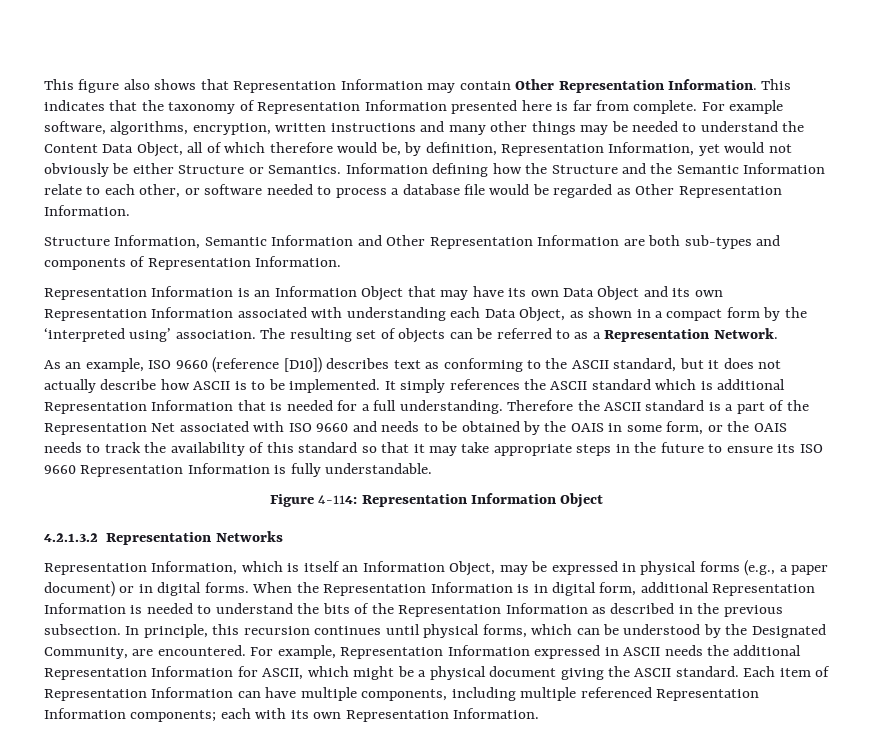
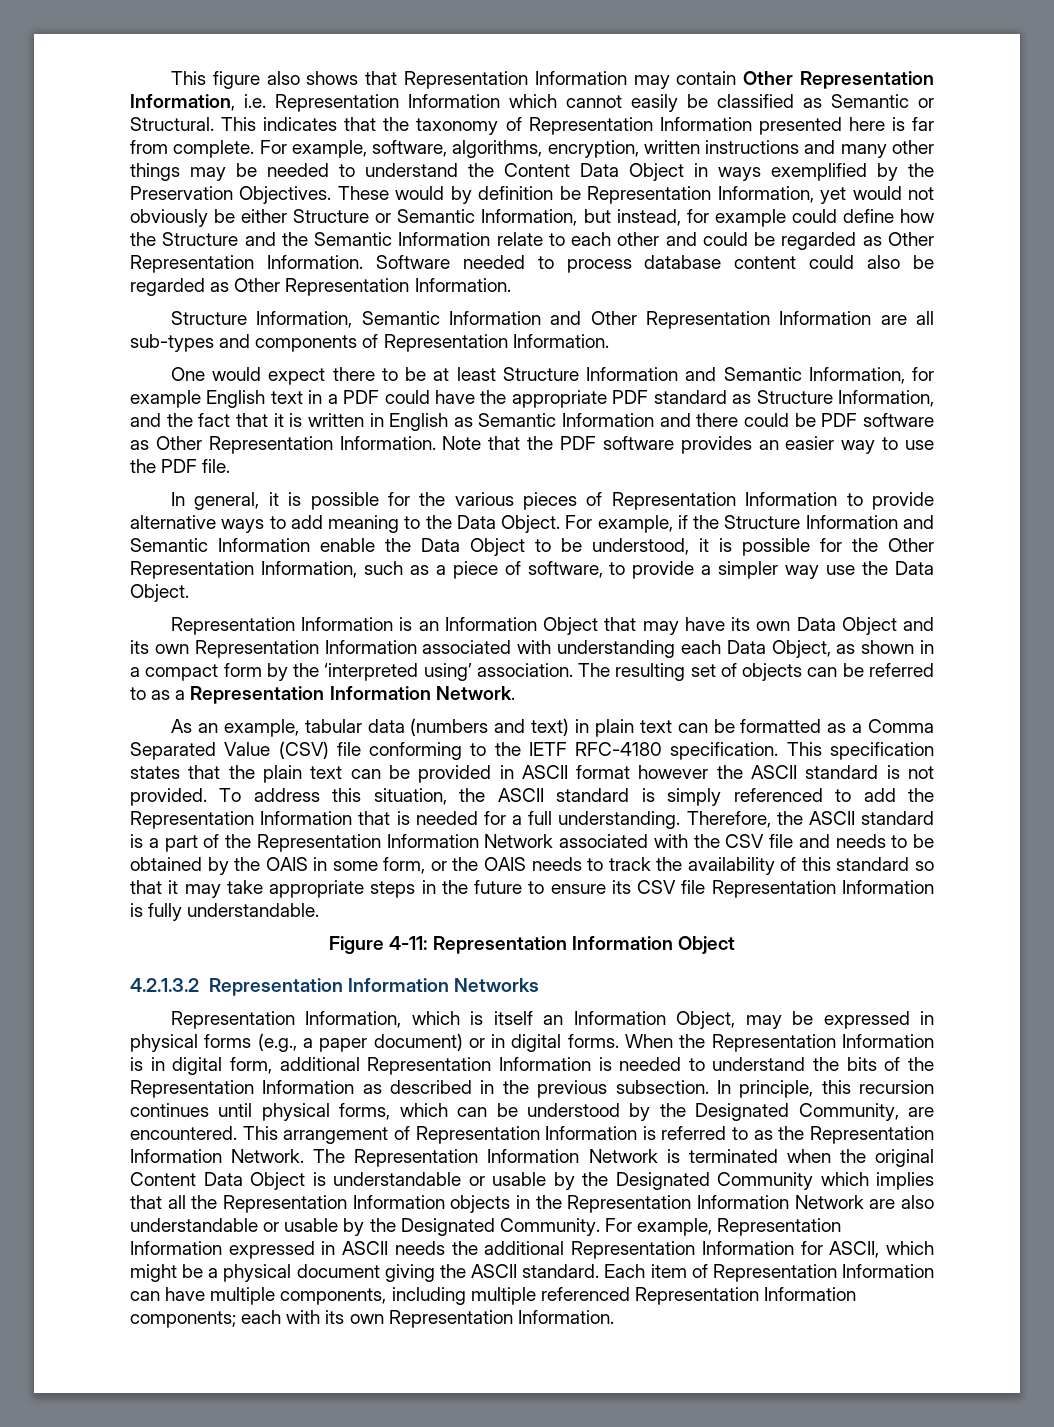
- This figure also shows that Representation Information may contain Other Representation Information.
+ This figure also shows that Representation Information may contain Other Representation Information, i.e. Representation Information which cannot easily be classified as Semantic or Structural.
- For example software, algorithms, encryption, written instructions and many other things may be needed to understand the Content Data Object, all of which therefore would be, by definition, Representation Information, yet would not obviously be either Structure or Semantics. Information defining how the Structure and the Semantic Information relate to each other, or software needed to process a database file would be regarded as Other Representation Information.
+ For example, software, algorithms, encryption, written instructions and many other things may be needed to understand the Content Data Object in ways exemplified by the Preservation Objectives. These would by definition be Representation Information, yet would not obviously be either Structure or Semantic Information, but instead, for example could define how the Structure and the Semantic Information relate to each other and could be regarded as Other Representation Information. Software needed to process database content could also be regarded as Other Representation Information.
- Structure Information, Semantic Information and Other Representation Information are both sub-types and components of Representation Information.
+ Structure Information, Semantic Information and Other Representation Information are all sub-types and components of Representation Information.
+ One would expect there to be at least Structure Information and Semantic Information, for example English text in a PDF could have the appropriate PDF standard as Structure Information, and the fact that it is written in English as Semantic Information and there could be PDF software as Other Representation Information. Note that the PDF software provides an easier way to use the PDF file.
+ In general, it is possible for the various pieces of Representation Information to provide alternative ways to add meaning to the Data Object. For example, if the Structure Information and Semantic Information enable the Data Object to be understood, it is possible for the Other Representation Information, such as a piece of software, to provide a simpler way use the Data Object.
- The resulting set of objects can be referred to as a Representation Network.
+ The resulting set of objects can be referred to as a Representation Information Network.
- As an example, ISO 9660 (reference [D10]) describes text as conforming to the ASCII standard, but it does not actually describe how ASCII is to be implemented. It simply references the ASCII standard which is additional Representation Information that is needed for a full understanding.
+ As an example, tabular data (numbers and text) in plain text can be formatted as a Comma Separated Value (CSV) file conforming to the IETF RFC-4180 specification. This specification states that the plain text can be provided in ASCII format however the ASCII standard is not provided. To address this situation, the ASCII standard is simply referenced to add the Representation Information that is needed for a full understanding.
- Therefore the ASCII standard is a part of the Representation Net associated with ISO 9660 and needs to be obtained by the OAIS in some form, or the OAIS needs to track the availability of this standard so that it may take appropriate steps in the future to ensure its ISO 9660 Representation Information is fully understandable.
+ Therefore, the ASCII standard is a part of the Representation Information Network associated with the CSV file and needs to be obtained by the OAIS in some form, or the OAIS needs to track the availability of this standard so that it may take appropriate steps in the future to ensure its CSV file Representation Information is fully understandable.
- Figure 4-114: Representation Information Object
+ Figure 4-11: Representation Information Object
- 4.2.1.3.2 Representation Networks
+ 4.2.1.3.2 Representation Information Networks
+ This arrangement of Representation Information is referred to as the Representation Information Network. The Representation Information Network is terminated when the original Content Data Object is understandable or usable by the Designated Community which implies that all the Representation Information objects in the Representation Information Network are also understandable or usable by the Designated Community.

